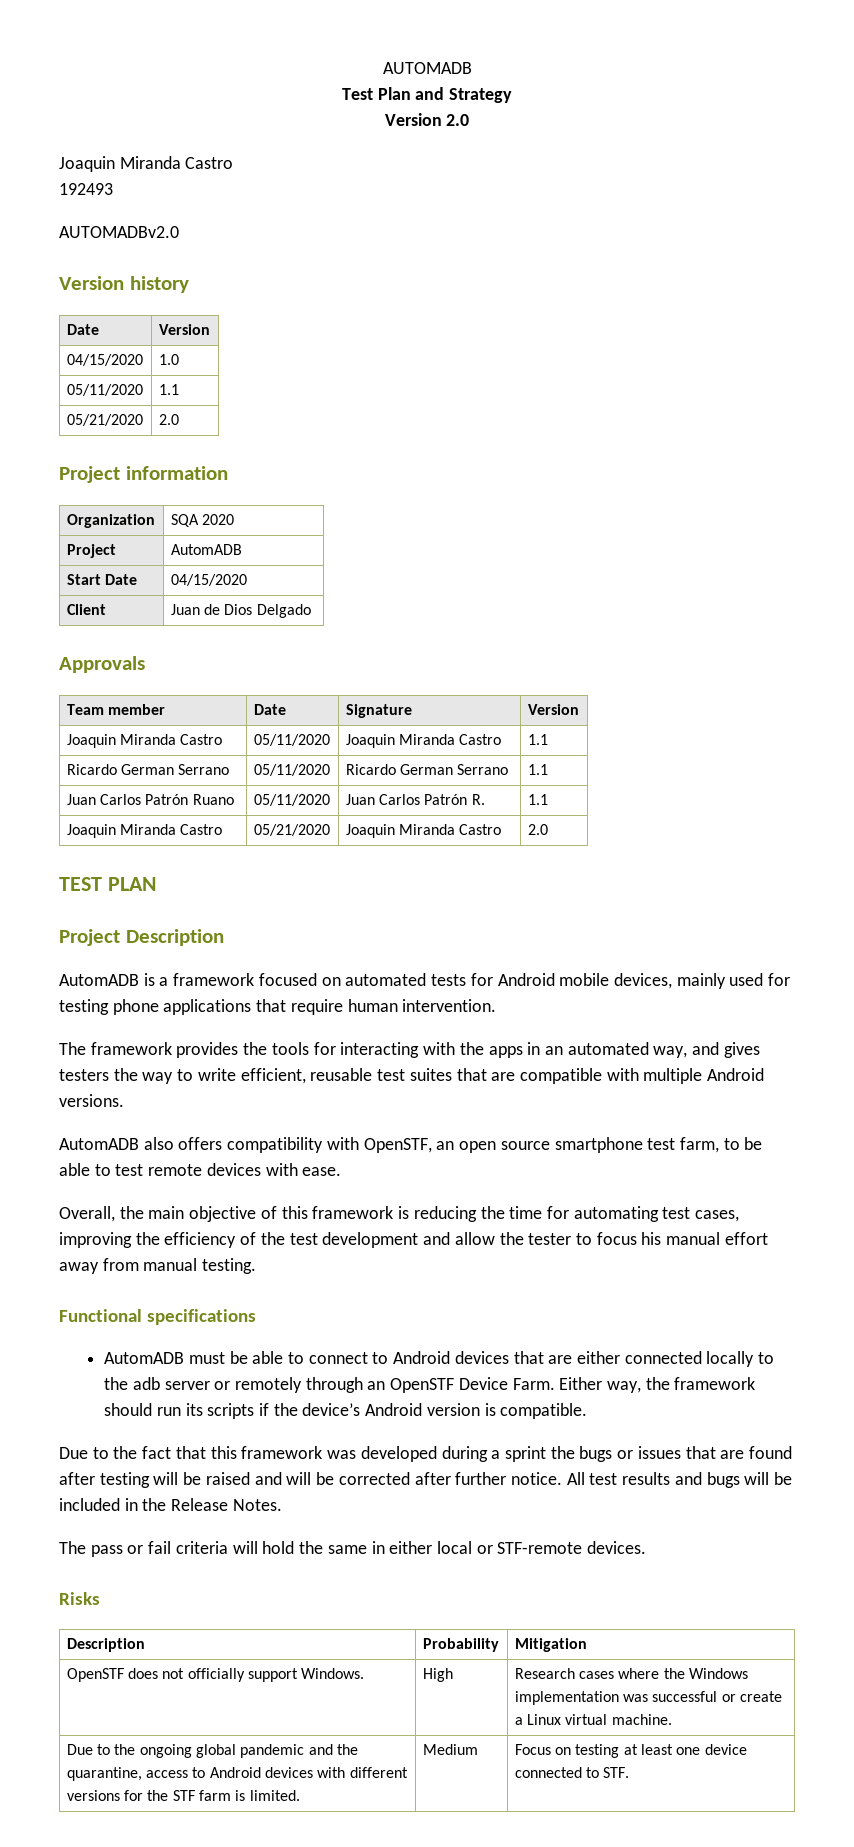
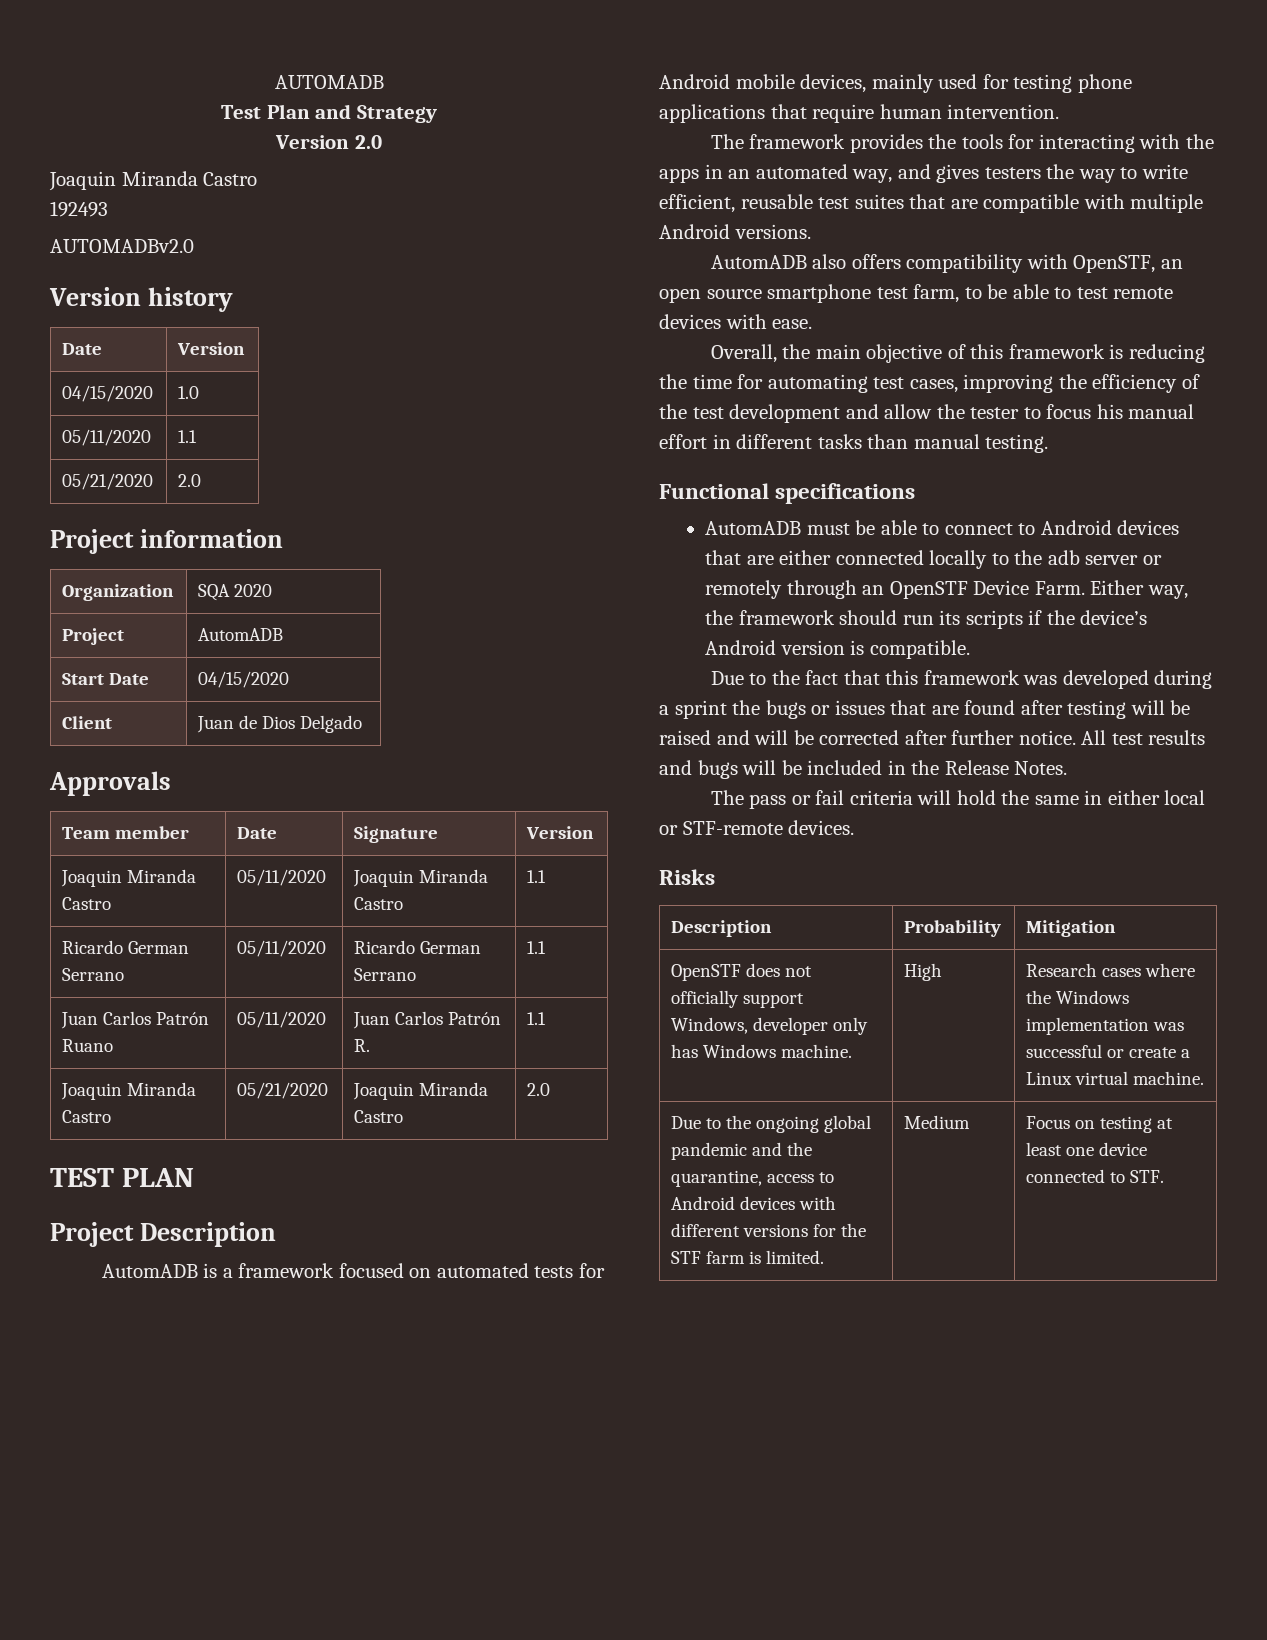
- Overall, the main objective of this framework is reducing the time for automating test cases, improving the efficiency of the test development and allow the tester to focus his manual effort away from manual testing.
+ Overall, the main objective of this framework is reducing the time for automating test cases, improving the efficiency of the test development and allow the tester to focus his manual effort in different tasks than manual testing.
- OpenSTF does not officially support Windows. | High | Research cases where the Windows implementation was successful or create a Linux virtual machine.
+ OpenSTF does not officially support Windows, developer only has Windows machine. | High | Research cases where the Windows implementation was successful or create a Linux virtual machine.

